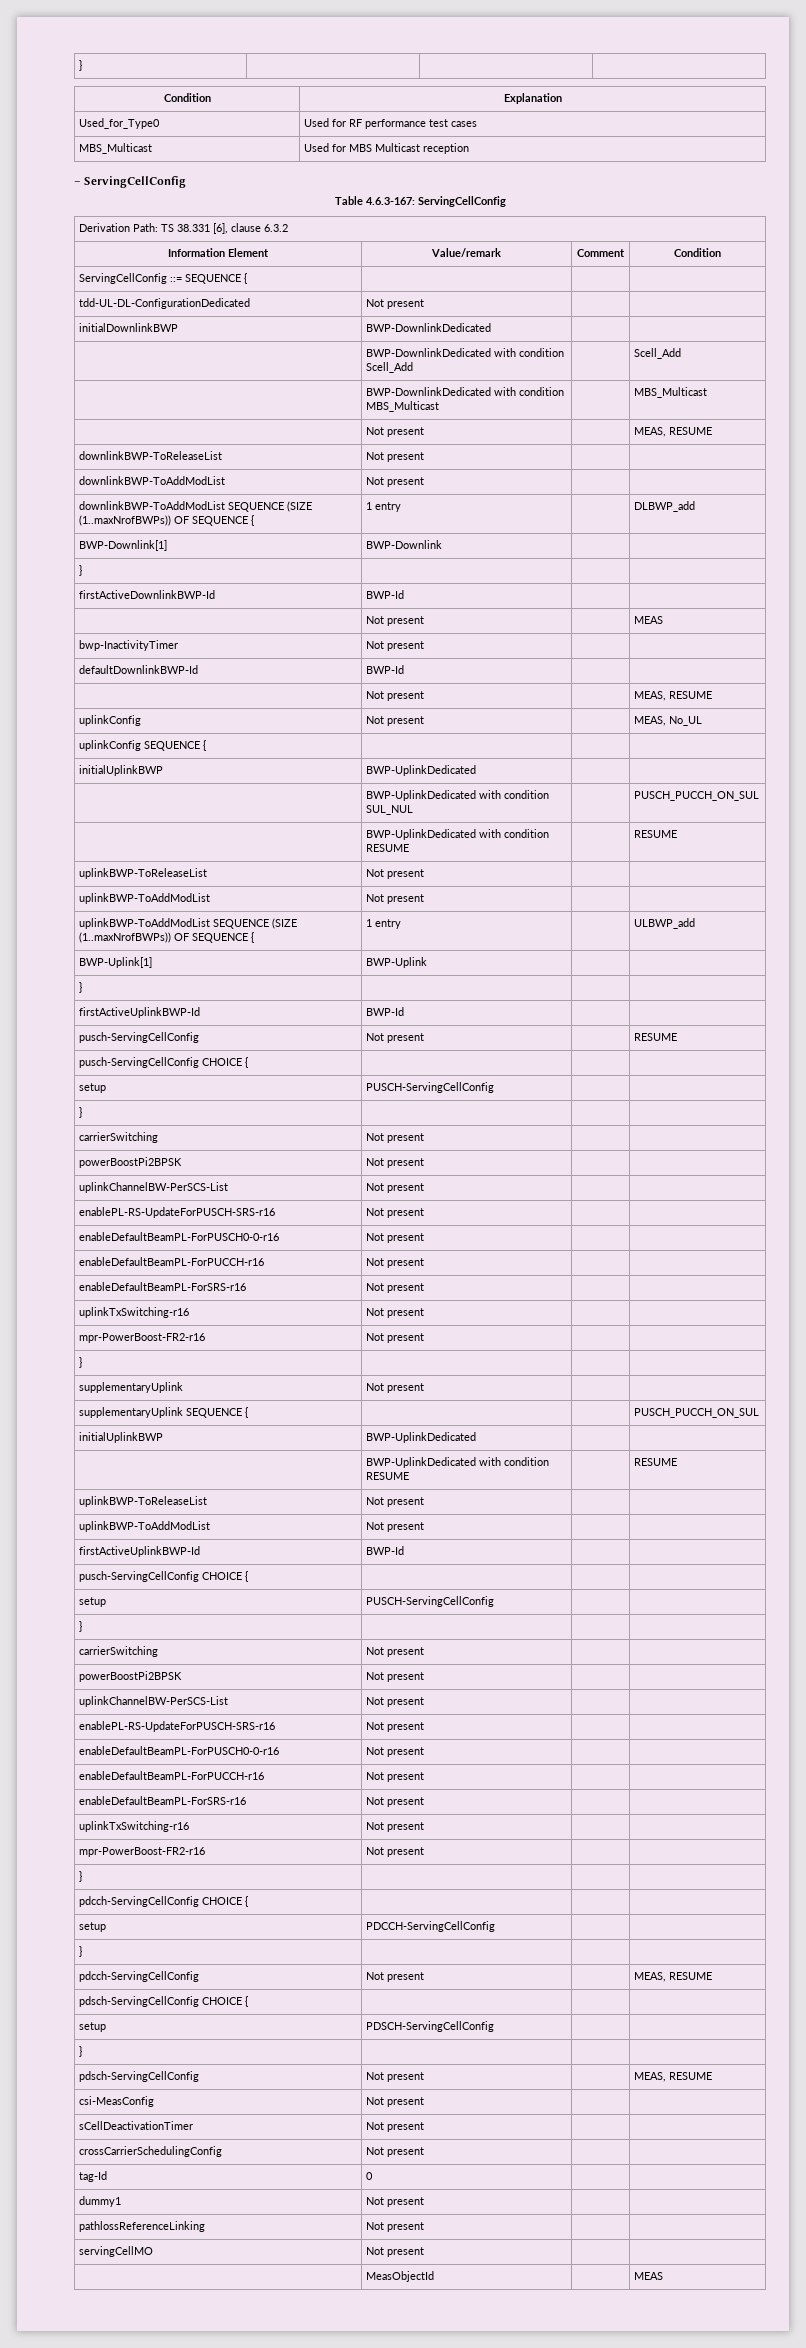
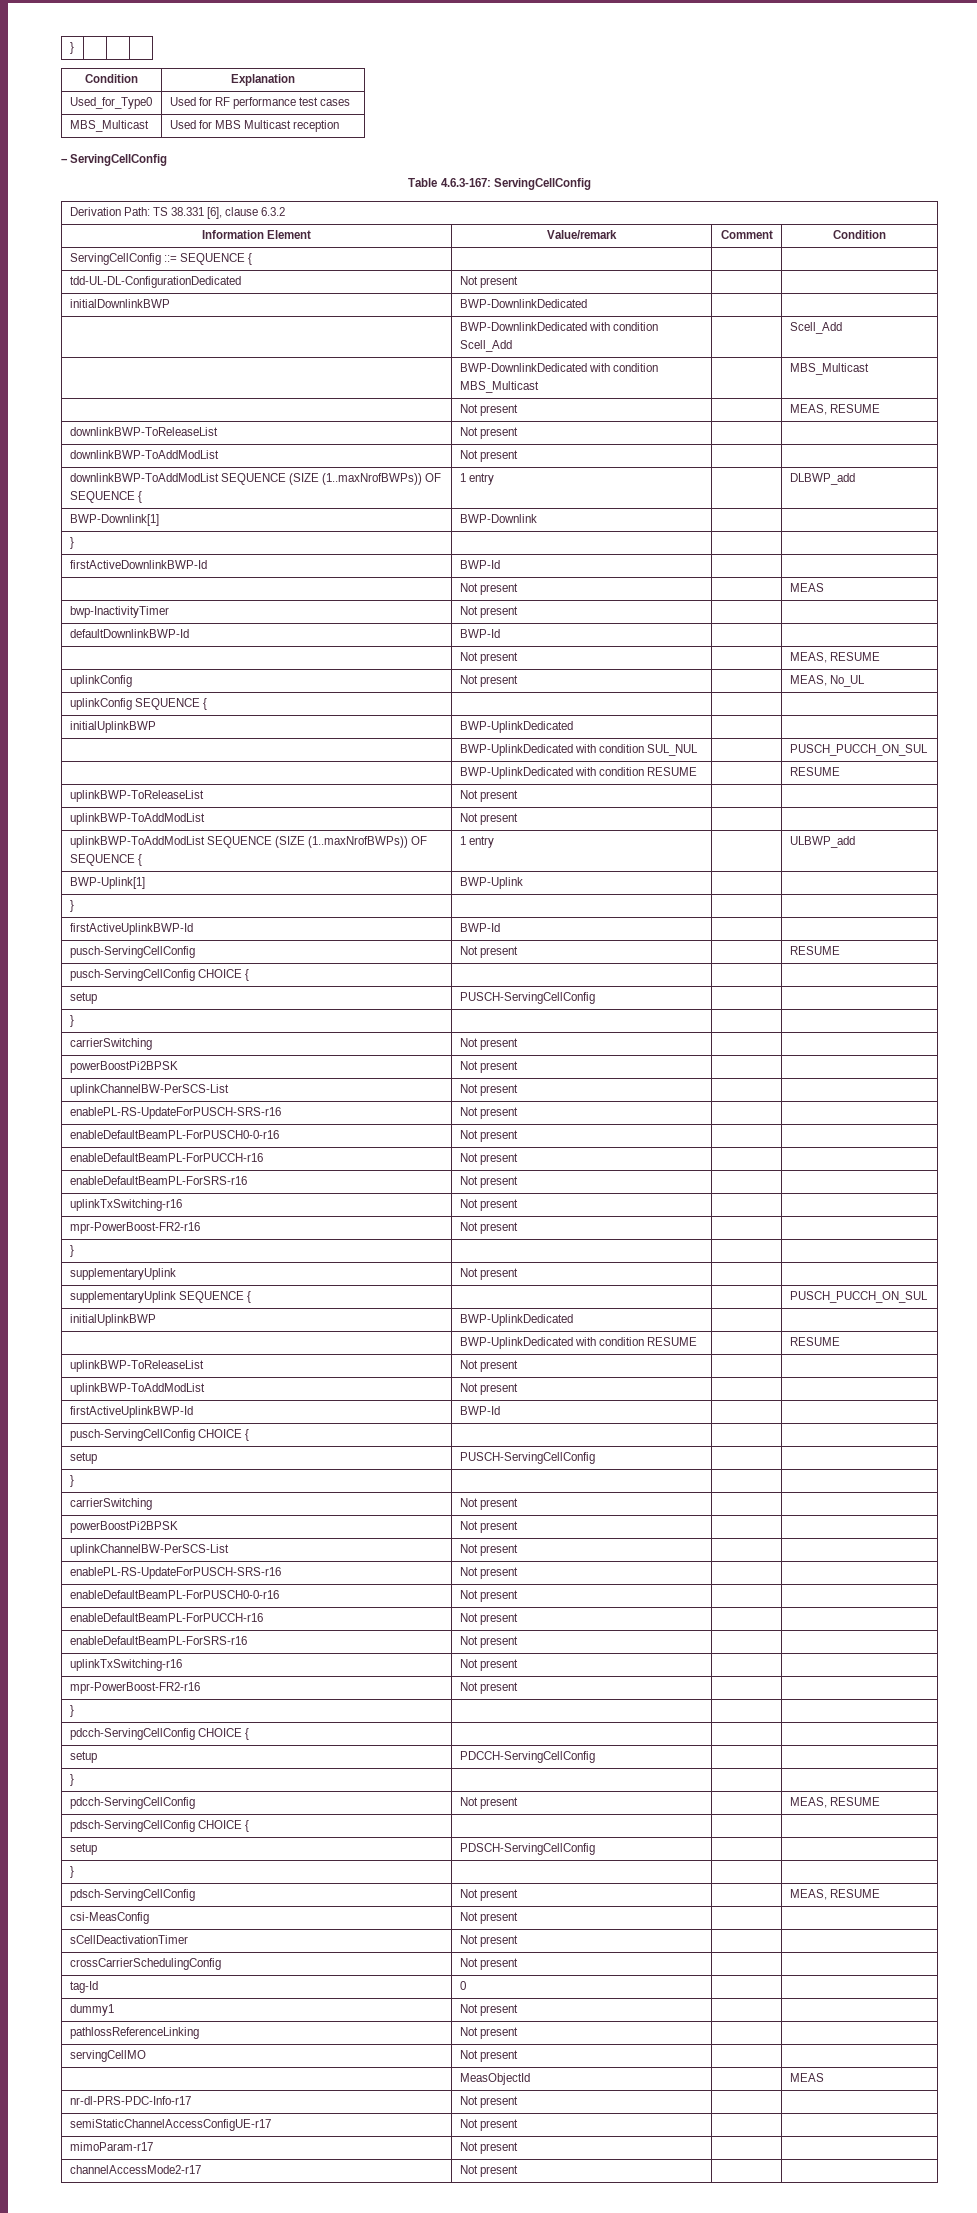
+ nr-dl-PRS-PDC-Info-r17 | Not present | |
+ semiStaticChannelAccessConfigUE-r17 | Not present | |
+ mimoParam-r17 | Not present | |
+ channelAccessMode2-r17 | Not present | |

